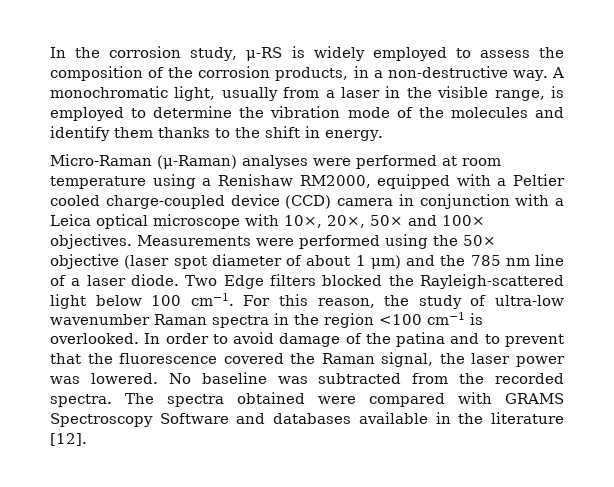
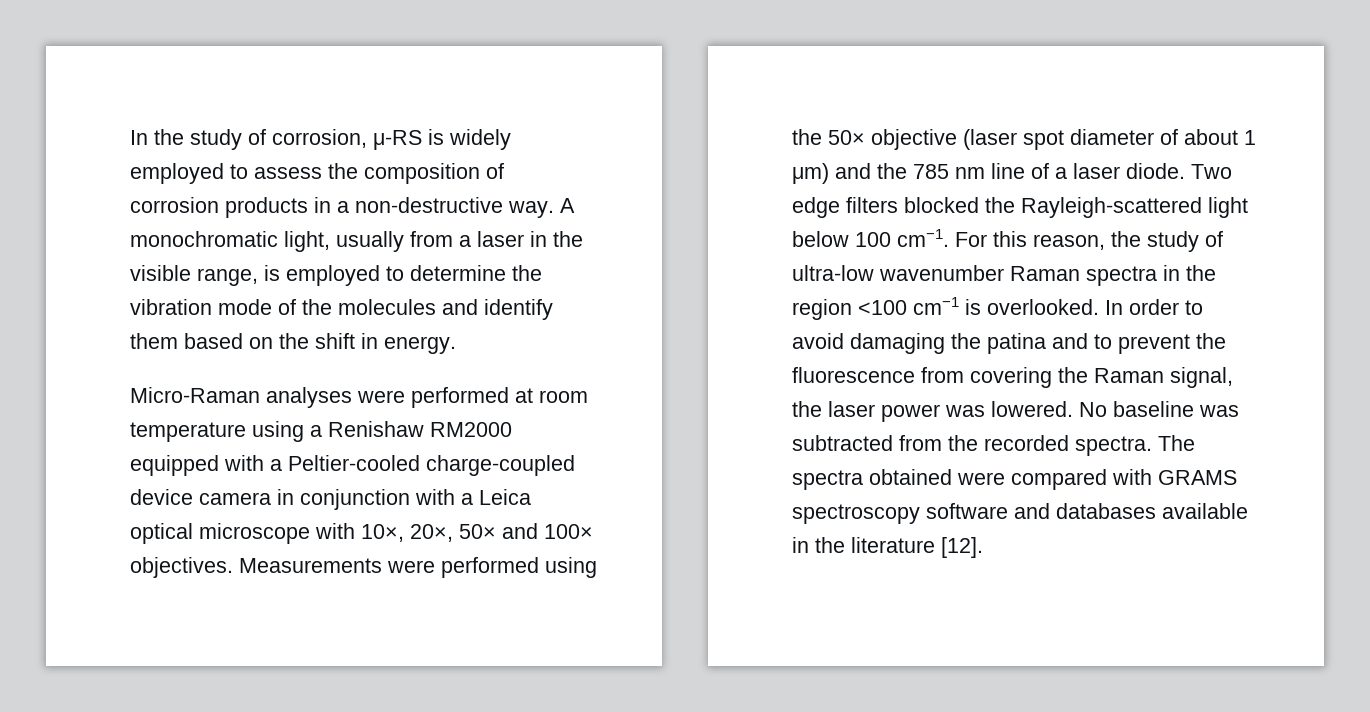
- In the corrosion study, μ-RS is widely employed to assess the composition of the corrosion products, in a non-destructive way.
+ In the study of corrosion, μ-RS is widely employed to assess the composition of corrosion products in a non-destructive way.
- A monochromatic light, usually from a laser in the visible range, is employed to determine the vibration mode of the molecules and identify them thanks to the shift in energy.
+ A monochromatic light, usually from a laser in the visible range, is employed to determine the vibration mode of the molecules and identify them based on the shift in energy.
- Micro-Raman (μ-Raman) analyses were performed at room temperature using a Renishaw RM2000, equipped with a Peltier cooled charge-coupled device (CCD) camera in conjunction with a Leica optical microscope with 10×, 20×, 50× and 100× objectives.
+ Micro-Raman analyses were performed at room temperature using a Renishaw RM2000 equipped with a Peltier-cooled charge-coupled device camera in conjunction with a Leica optical microscope with 10×, 20×, 50× and 100× objectives.
- Two Edge filters blocked the Rayleigh-scattered light below 100 cm−1.
+ Two edge filters blocked the Rayleigh-scattered light below 100 cm−1.
- In order to avoid damage of the patina and to prevent that the fluorescence covered the Raman signal, the laser power was lowered.
+ In order to avoid damaging the patina and to prevent the fluorescence from covering the Raman signal, the laser power was lowered.
- The spectra obtained were compared with GRAMS Spectroscopy Software and databases available in the literature [12].
+ The spectra obtained were compared with GRAMS spectroscopy software and databases available in the literature [12].

